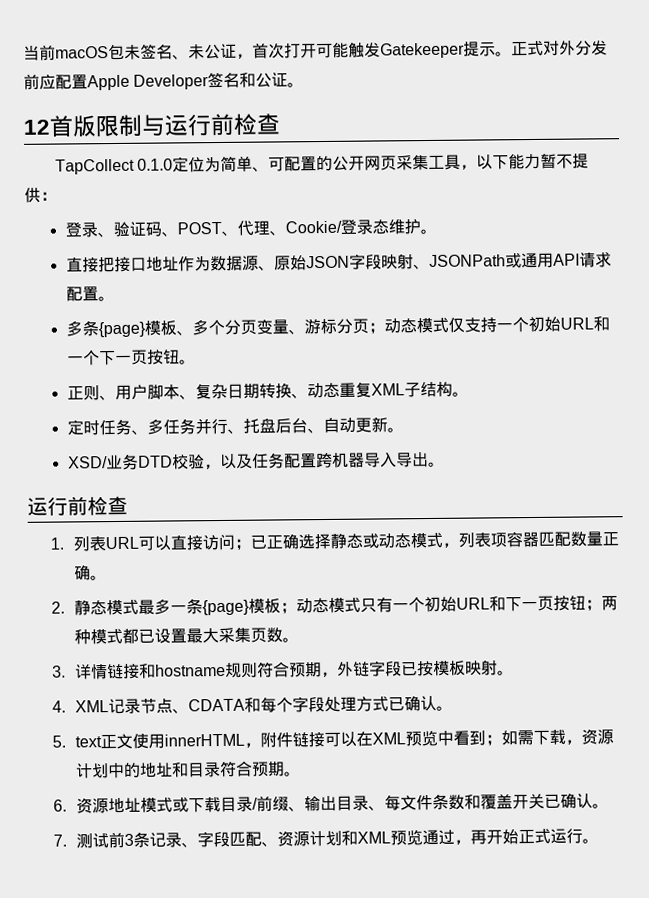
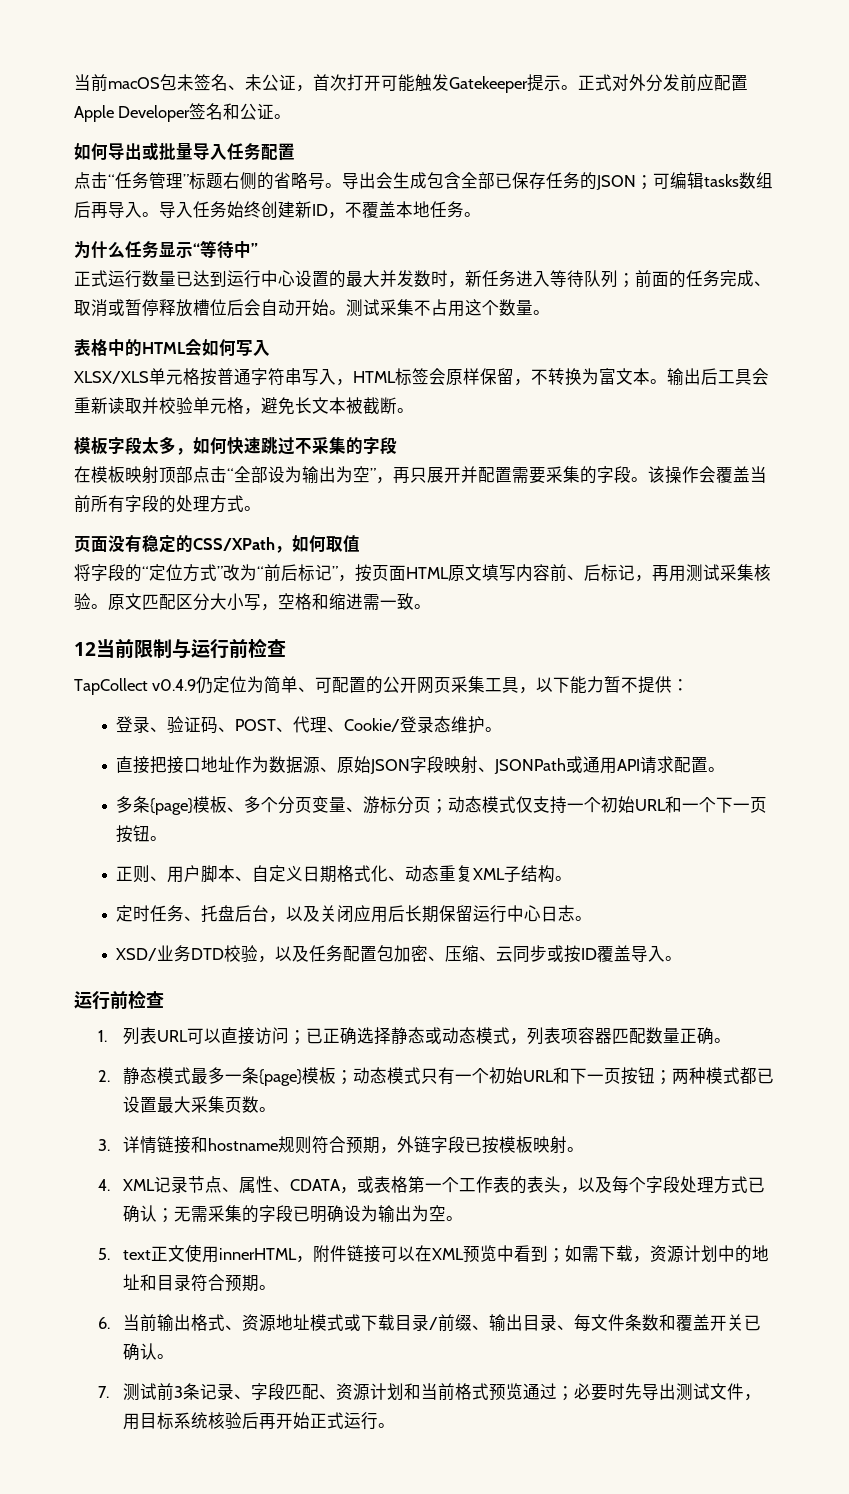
+ 如何导出或批量导入任务配置
+ 点击“任务管理”标题右侧的省略号。导出会生成包含全部已保存任务的JSON；可编辑tasks数组后再导入。导入任务始终创建新ID，不覆盖本地任务。
+ 为什么任务显示“等待中”
+ 正式运行数量已达到运行中心设置的最大并发数时，新任务进入等待队列；前面的任务完成、取消或暂停释放槽位后会自动开始。测试采集不占用这个数量。
+ 表格中的HTML会如何写入
+ XLSX/XLS单元格按普通字符串写入，HTML标签会原样保留，不转换为富文本。输出后工具会重新读取并校验单元格，避免长文本被截断。
+ 模板字段太多，如何快速跳过不采集的字段
+ 在模板映射顶部点击“全部设为输出为空”，再只展开并配置需要采集的字段。该操作会覆盖当前所有字段的处理方式。
+ 页面没有稳定的CSS/XPath，如何取值
+ 将字段的“定位方式”改为“前后标记”，按页面HTML原文填写内容前、后标记，再用测试采集核验。原文匹配区分大小写，空格和缩进需一致。
- 12首版限制与运行前检查
+ 12当前限制与运行前检查
- TapCollect 0.1.0定位为简单、可配置的公开网页采集工具，以下能力暂不提供：
+ TapCollect v0.4.9仍定位为简单、可配置的公开网页采集工具，以下能力暂不提供：
- 正则、用户脚本、复杂日期转换、动态重复XML子结构。
+ 正则、用户脚本、自定义日期格式化、动态重复XML子结构。
- 定时任务、多任务并行、托盘后台、自动更新。
+ 定时任务、托盘后台，以及关闭应用后长期保留运行中心日志。
- XSD/业务DTD校验，以及任务配置跨机器导入导出。
+ XSD/业务DTD校验，以及任务配置包加密、压缩、云同步或按ID覆盖导入。
- 4. XML记录节点、CDATA和每个字段处理方式已确认。
+ 4. XML记录节点、属性、CDATA，或表格第一个工作表的表头，以及每个字段处理方式已确认；无需采集的字段已明确设为输出为空。
- 6.资源地址模式或下载目录/前缀、输出目录、每文件条数和覆盖开关已确认。
+ 6.当前输出格式、资源地址模式或下载目录/前缀、输出目录、每文件条数和覆盖开关已确认。
- 7.测试前3条记录、字段匹配、资源计划和XML预览通过，再开始正式运行。
+ 7.测试前3条记录、字段匹配、资源计划和当前格式预览通过；必要时先导出测试文件，用目标系统核验后再开始正式运行。

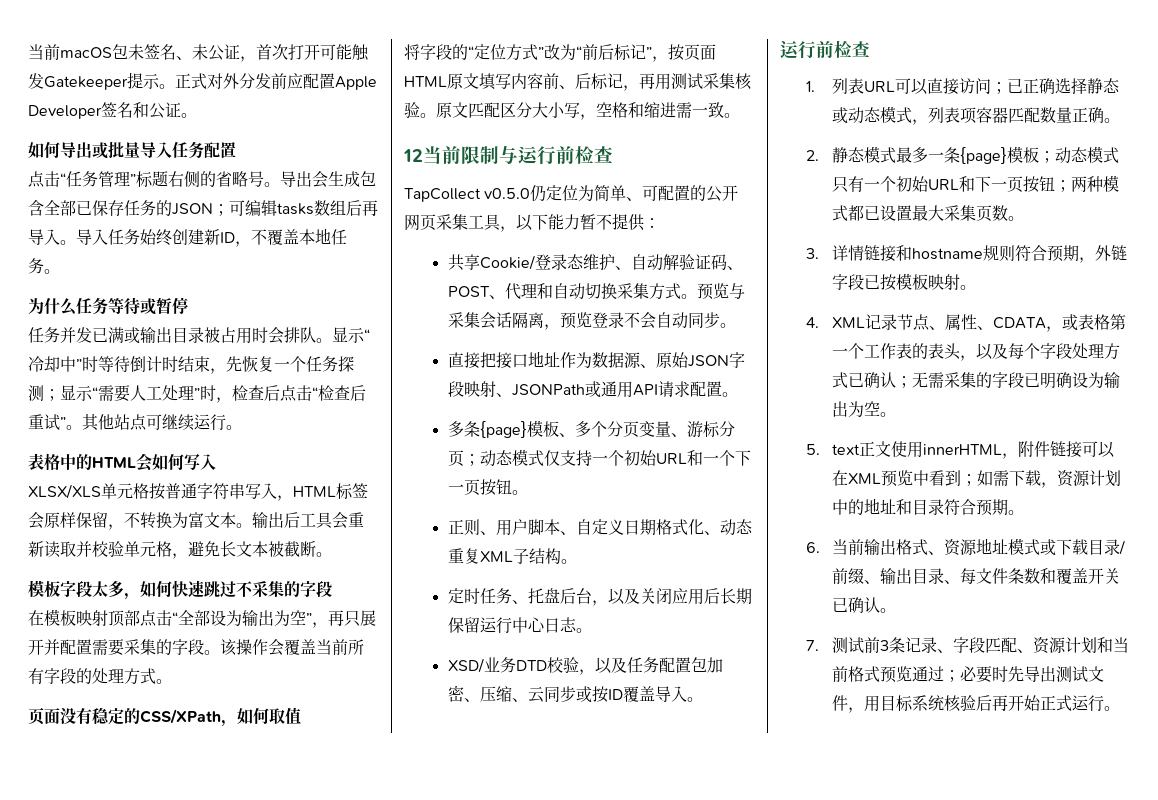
- 为什么任务显示“等待中”
- 正式运行数量已达到运行中心设置的最大并发数时，新任务进入等待队列；前面的任务完成、取消或暂停释放槽位后会自动开始。测试采集不占用这个数量。
+ 为什么任务等待或暂停
+ 任务并发已满或输出目录被占用时会排队。显示“冷却中”时等待倒计时结束，先恢复一个任务探测；显示“需要人工处理”时，检查后点击“检查后重试”。其他站点可继续运行。
- TapCollect v0.4.9仍定位为简单、可配置的公开网页采集工具，以下能力暂不提供：
+ TapCollect v0.5.0仍定位为简单、可配置的公开网页采集工具，以下能力暂不提供：
- 登录、验证码、POST、代理、Cookie/登录态维护。
+ 共享Cookie/登录态维护、自动解验证码、POST、代理和自动切换采集方式。预览与采集会话隔离，预览登录不会自动同步。

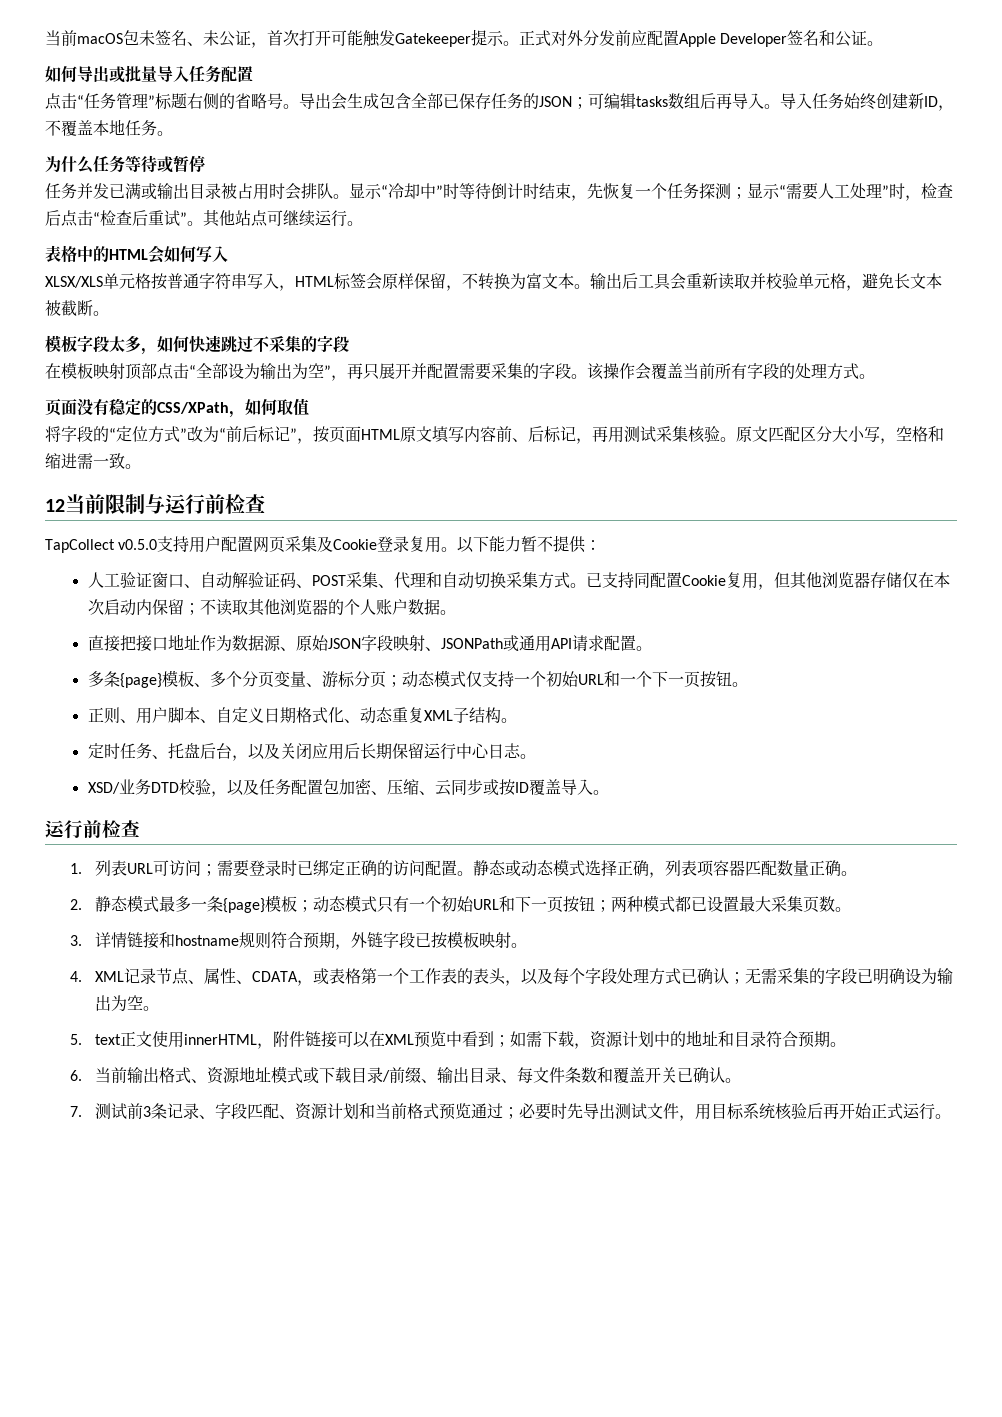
- TapCollect v0.5.0仍定位为简单、可配置的公开网页采集工具，以下能力暂不提供：
+ TapCollect v0.5.0支持用户配置网页采集及Cookie登录复用。以下能力暂不提供：
- 共享Cookie/登录态维护、自动解验证码、POST、代理和自动切换采集方式。
+ 人工验证窗口、自动解验证码、POST采集、代理和自动切换采集方式。
- 预览与采集会话隔离，预览登录不会自动同步。
+ 已支持同配置Cookie复用，但其他浏览器存储仅在本次启动内保留；不读取其他浏览器的个人账户数据。
- 1.列表URL可以直接访问；已正确选择静态或动态模式，列表项容器匹配数量正确。
+ 1.列表URL可访问；需要登录时已绑定正确的访问配置。静态或动态模式选择正确，列表项容器匹配数量正确。

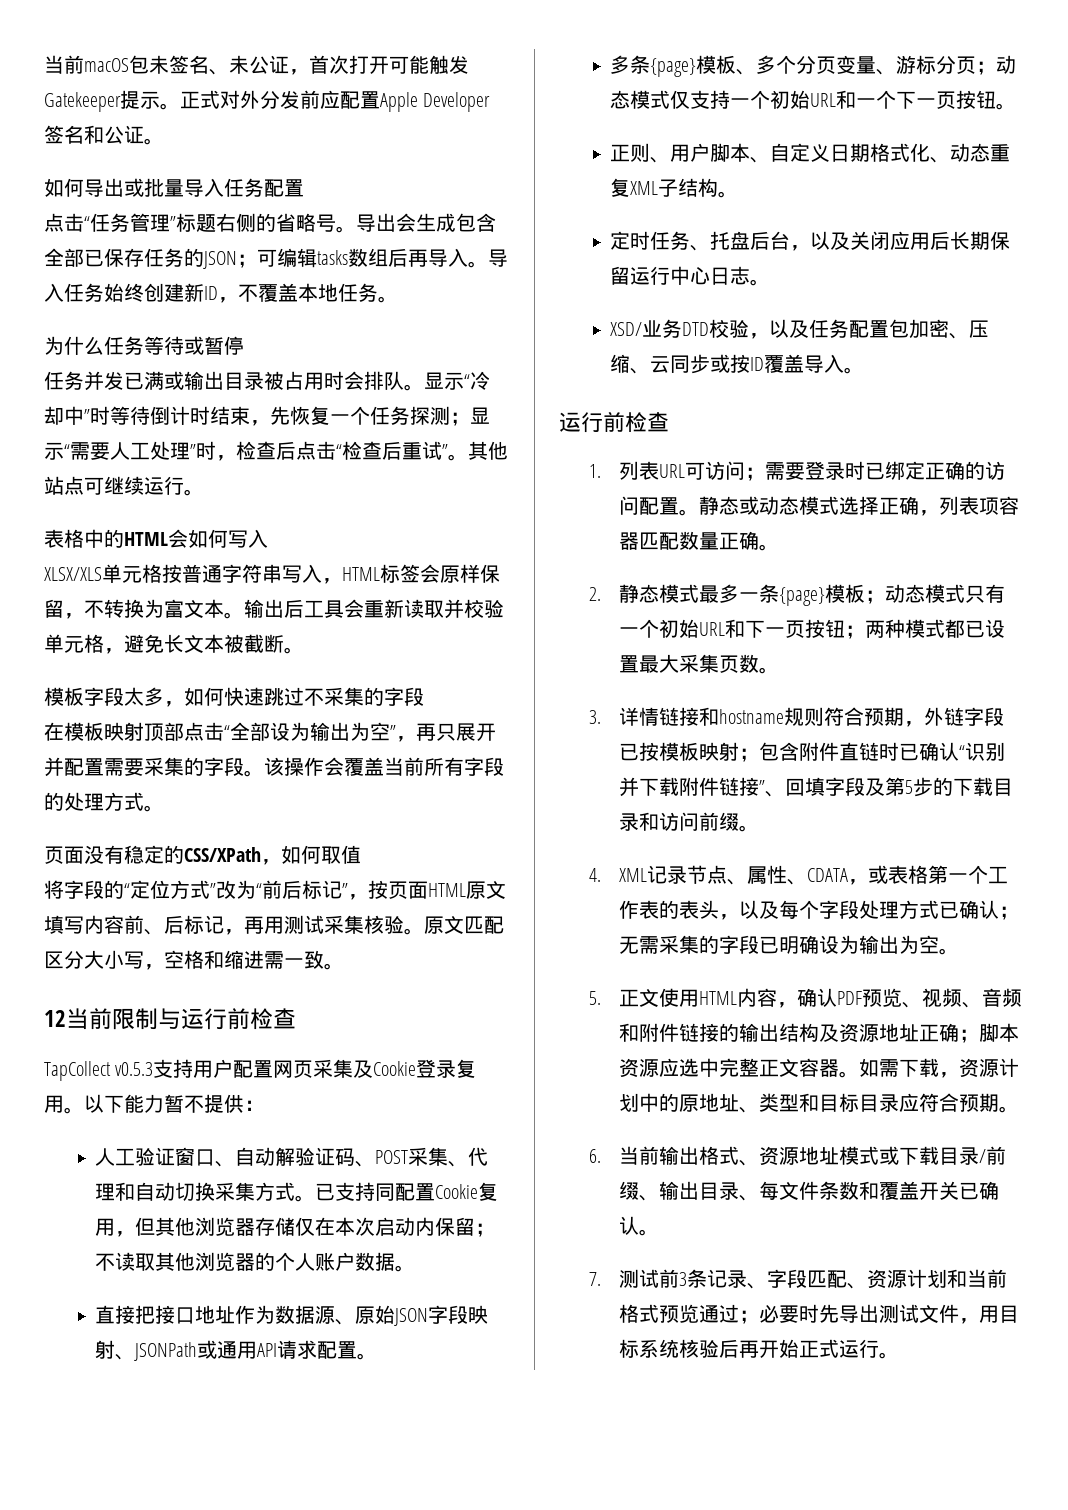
- TapCollect v0.5.0支持用户配置网页采集及Cookie登录复用。
+ TapCollect v0.5.3支持用户配置网页采集及Cookie登录复用。
- 3.详情链接和hostname规则符合预期，外链字段已按模板映射。
+ 3.详情链接和hostname规则符合预期，外链字段已按模板映射；包含附件直链时已确认“识别并下载附件链接”、回填字段及第5步的下载目录和访问前缀。
- 5. text正文使用innerHTML，附件链接可以在XML预览中看到；如需下载，资源计划中的地址和目录符合预期。
+ 5.正文使用HTML内容，确认PDF预览、视频、音频和附件链接的输出结构及资源地址正确；脚本资源应选中完整正文容器。如需下载，资源计划中的原地址、类型和目标目录应符合预期。

